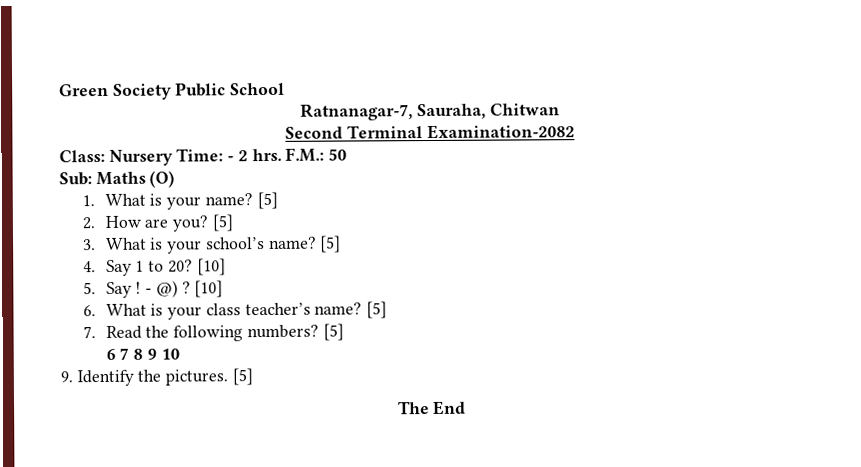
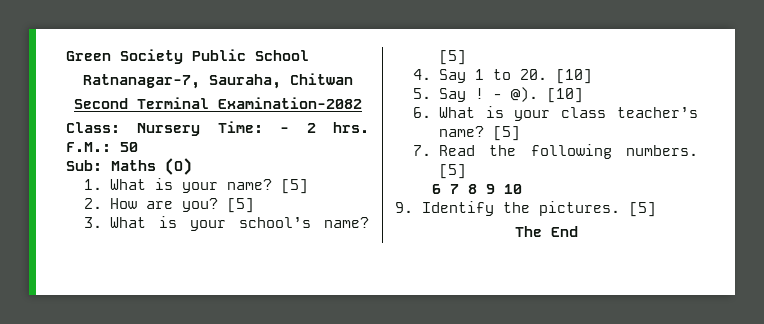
- 4. Say 1 to 20? [10]
+ 4. Say 1 to 20. [10]
- - @) ?
+ - @).
- 7. Read the following numbers?
+ 7. Read the following numbers.

